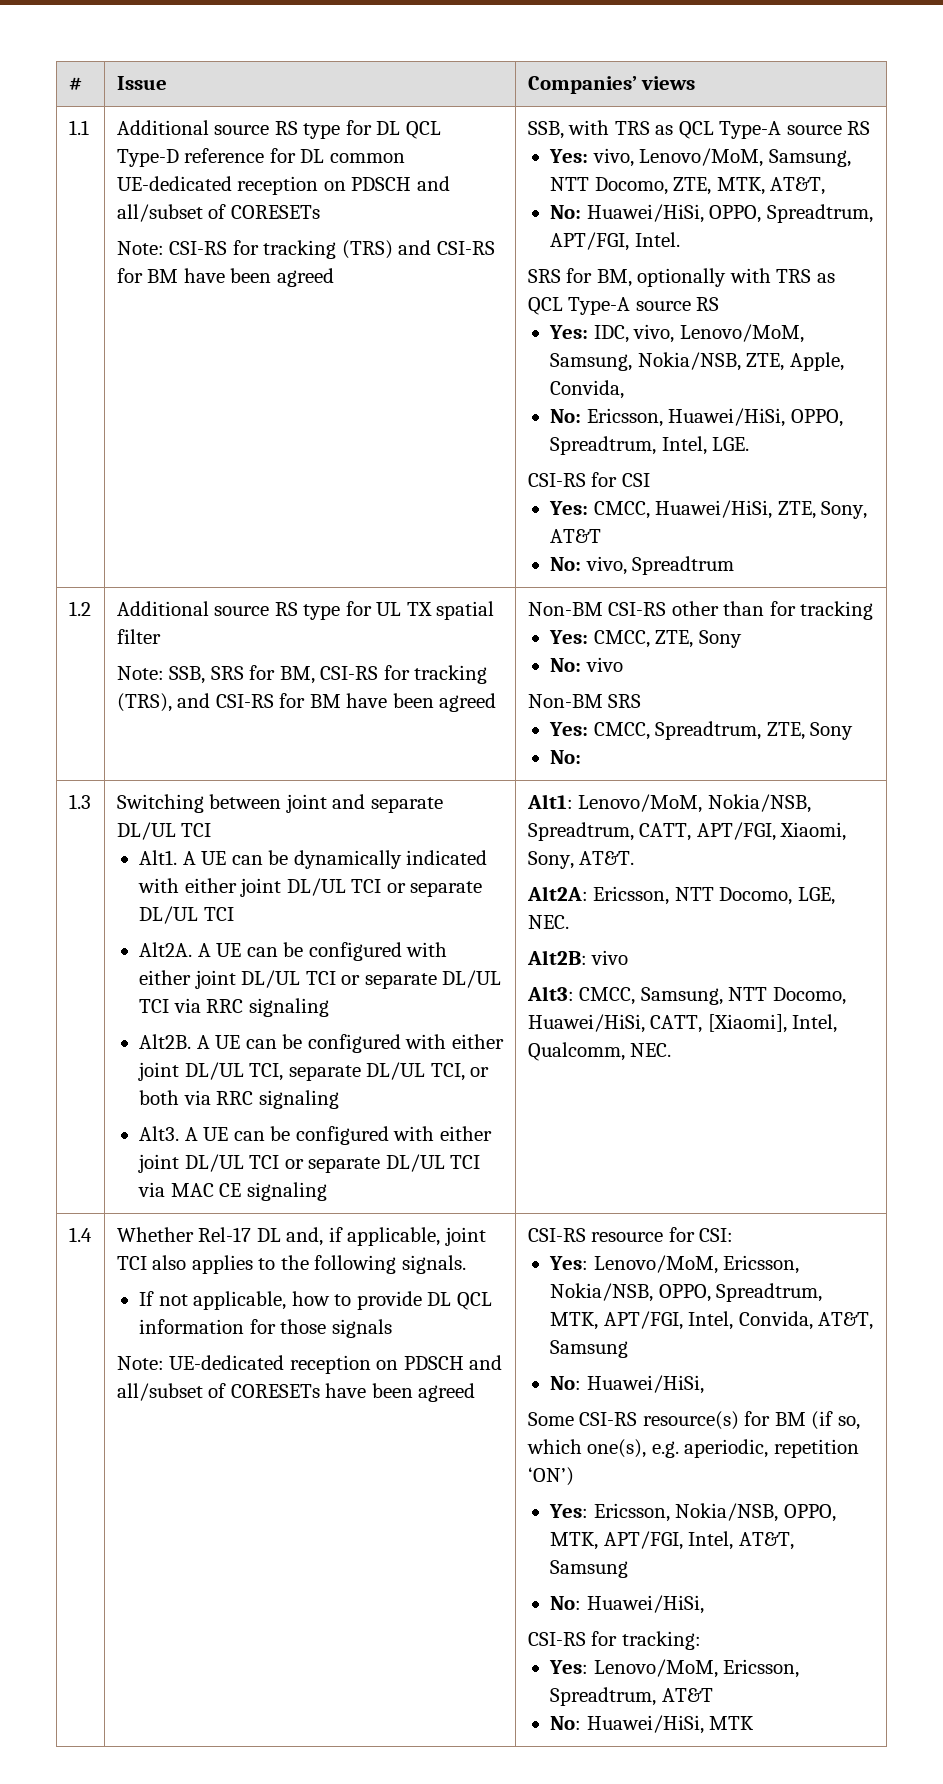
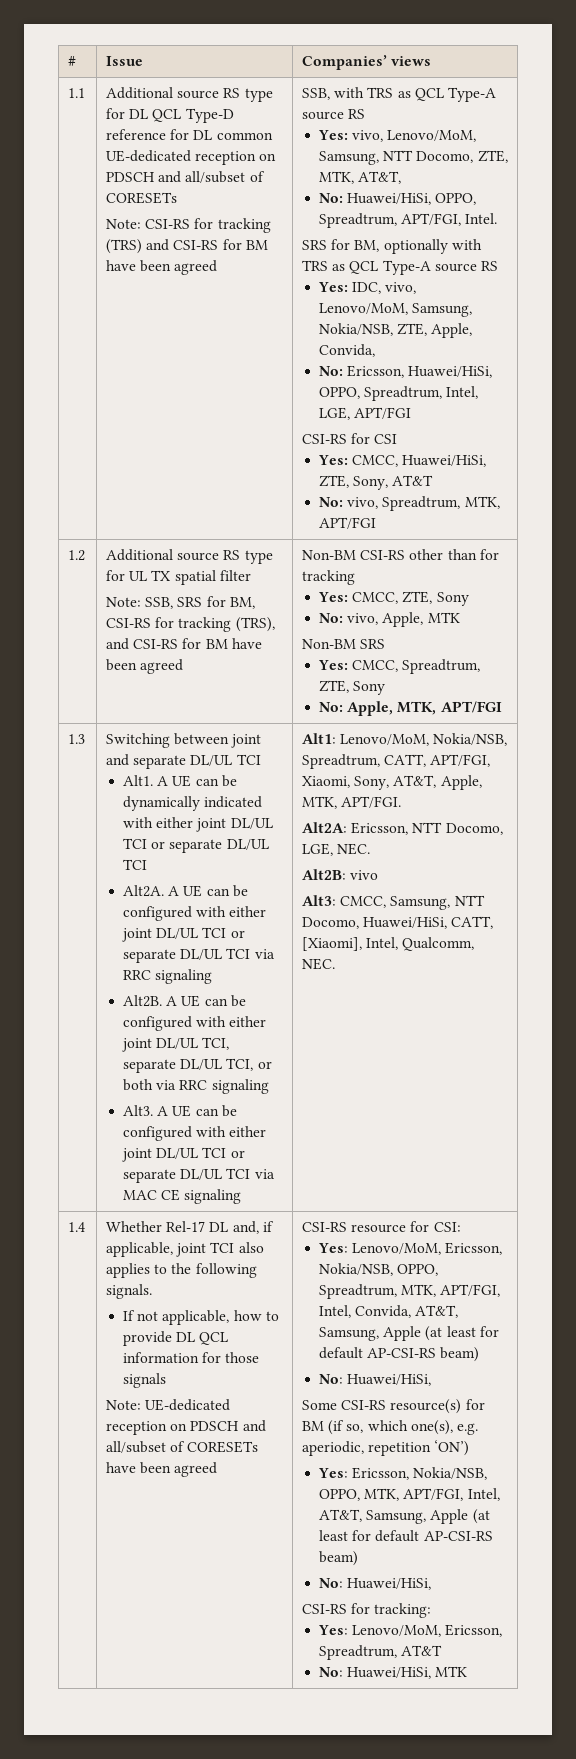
- No: Ericsson, Huawei/HiSi, OPPO, Spreadtrum, Intel, LGE.
+ No: Ericsson, Huawei/HiSi, OPPO, Spreadtrum, Intel, LGE, APT/FGI
- No: vivo, Spreadtrum
+ No: vivo, Spreadtrum, MTK, APT/FGI
- No: vivo
+ No: vivo, Apple, MTK
  Yes: CMCC, Spreadtrum, ZTE, Sony
- No:
+ No: Apple, MTK, APT/FGI
- Alt1: Lenovo/MoM, Nokia/NSB, Spreadtrum, CATT, APT/FGI, Xiaomi, Sony, AT&T.
+ Alt1: Lenovo/MoM, Nokia/NSB, Spreadtrum, CATT, APT/FGI, Xiaomi, Sony, AT&T, Apple, MTK, APT/FGI.
- Yes: Lenovo/MoM, Ericsson, Nokia/NSB, OPPO, Spreadtrum, MTK, APT/FGI, Intel, Convida, AT&T, Samsung
+ Yes: Lenovo/MoM, Ericsson, Nokia/NSB, OPPO, Spreadtrum, MTK, APT/FGI, Intel, Convida, AT&T, Samsung, Apple (at least for default AP-CSI-RS beam)
- Yes: Ericsson, Nokia/NSB, OPPO, MTK, APT/FGI, Intel, AT&T, Samsung
+ Yes: Ericsson, Nokia/NSB, OPPO, MTK, APT/FGI, Intel, AT&T, Samsung, Apple (at least for default AP-CSI-RS beam)

